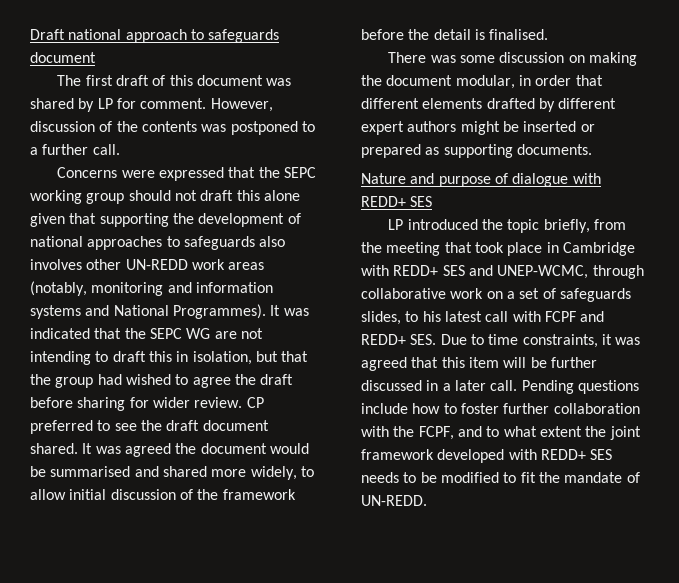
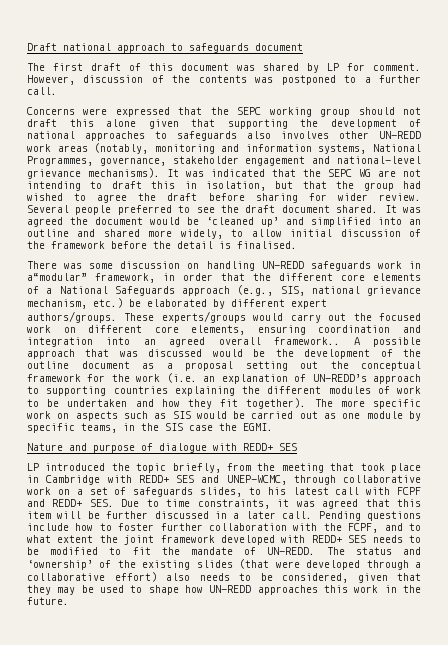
- Concerns were expressed that the SEPC working group should not draft this alone given that supporting the development of national approaches to safeguards also involves other UN-REDD work areas (notably, monitoring and information systems and National Programmes).
+ Concerns were expressed that the SEPC working group should not draft this alone given that supporting the development of national approaches to safeguards also involves other UN-REDD work areas (notably, monitoring and information systems, National Programmes, governance, stakeholder engagement and national-level grievance mechanisms).
- CP preferred to see the draft document shared.
+ Several people preferred to see the draft document shared.
- It was agreed the document would be summarised and shared more widely, to allow initial discussion of the framework before the detail is finalised.
+ It was agreed the document would be ‘cleaned up’ and simplified into an outline and shared more widely, to allow initial discussion of the framework before the detail is finalised.
- There was some discussion on making the document modular, in order that different elements drafted by different expert authors might be inserted or prepared as supporting documents.
+ There was some discussion on handling UN-REDD safeguards work in a“modular” framework, in order that the different core elements of a National Safeguards approach (e.g., SIS, national grievance mechanism, etc.) be elaborated by different expert authors/groups. These experts/groups would carry out the focused work on different core elements, ensuring coordination and integration into an agreed overall framework.. A possible approach that was discussed would be the development of the outline document as a proposal setting out the conceptual framework for the work (i.e. an explanation of UN-REDD’s approach to supporting countries explaining the different modules of work to be undertaken and how they fit together). The more specific work on aspects such as SIS would be carried out as one module by specific teams, in the SIS case the EGMI.
+ The status and ‘ownership’ of the existing slides (that were developed through a collaborative effort) also needs to be considered, given that they may be used to shape how UN-REDD approaches this work in the future.

